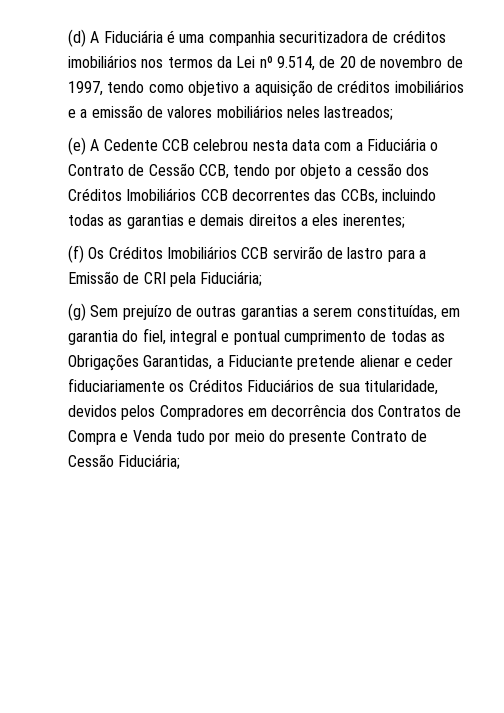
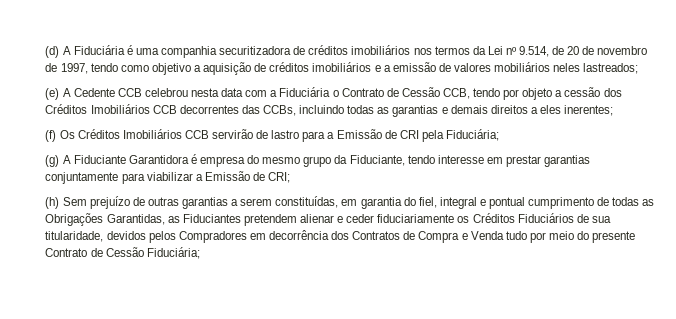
- (g) Sem prejuízo de outras garantias a serem constituídas, em garantia do fiel, integral e pontual cumprimento de todas as Obrigações Garantidas, a Fiduciante pretende alienar e ceder fiduciariamente os Créditos Fiduciários de sua titularidade, devidos pelos Compradores em decorrência dos Contratos de Compra e Venda tudo por meio do presente Contrato de Cessão Fiduciária;
+ (g) A Fiduciante Garantidora é empresa do mesmo grupo da Fiduciante, tendo interesse em prestar garantias conjuntamente para viabilizar a Emissão de CRI;
+ (h) Sem prejuízo de outras garantias a serem constituídas, em garantia do fiel, integral e pontual cumprimento de todas as Obrigações Garantidas, as Fiduciantes pretendem alienar e ceder fiduciariamente os Créditos Fiduciários de sua titularidade, devidos pelos Compradores em decorrência dos Contratos de Compra e Venda tudo por meio do presente Contrato de Cessão Fiduciária;

